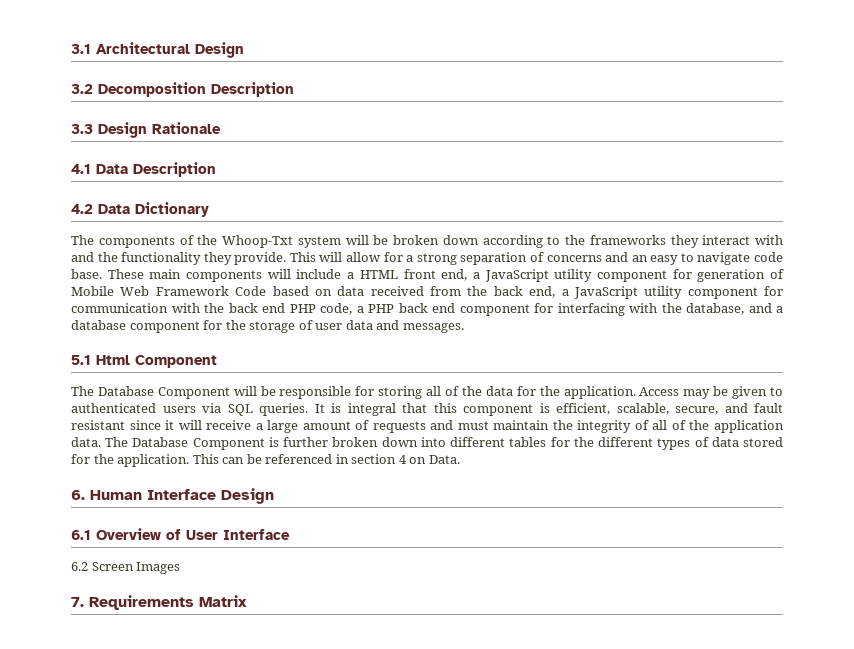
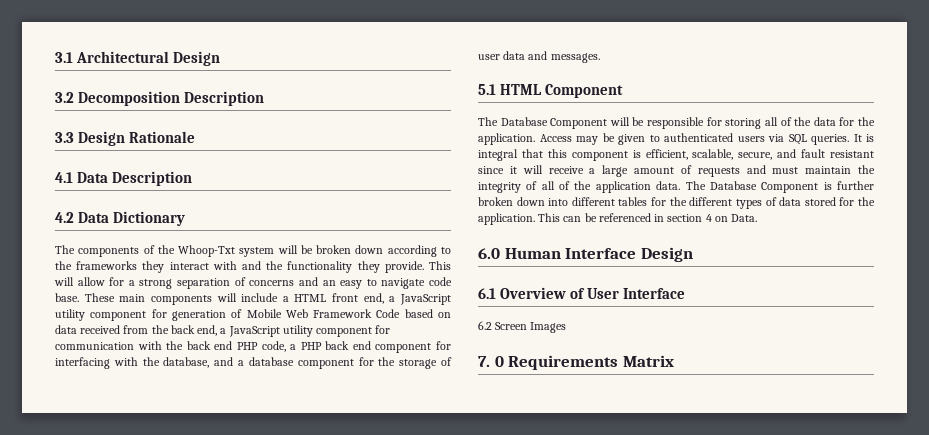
- 5.1 Html Component
+ 5.1 HTML Component
- 6. Human Interface Design
+ 6.0 Human Interface Design
- 7. Requirements Matrix
+ 7. 0 Requirements Matrix

